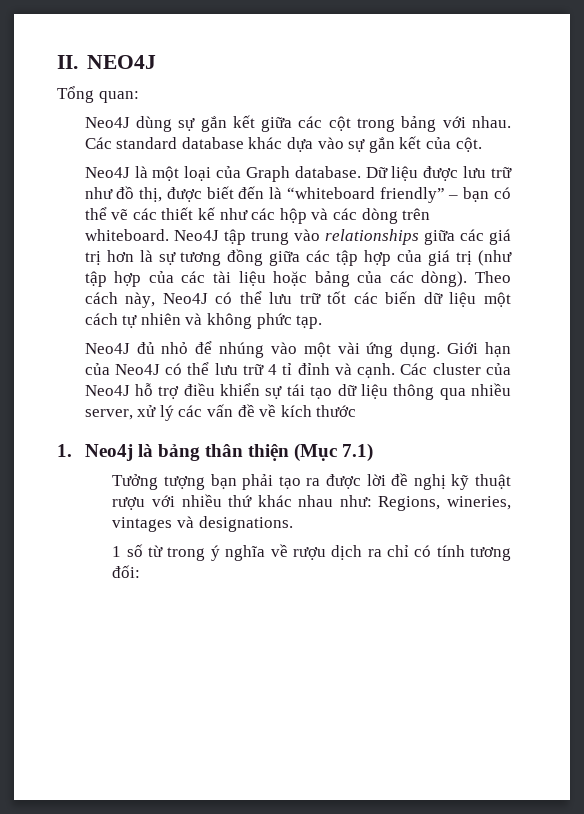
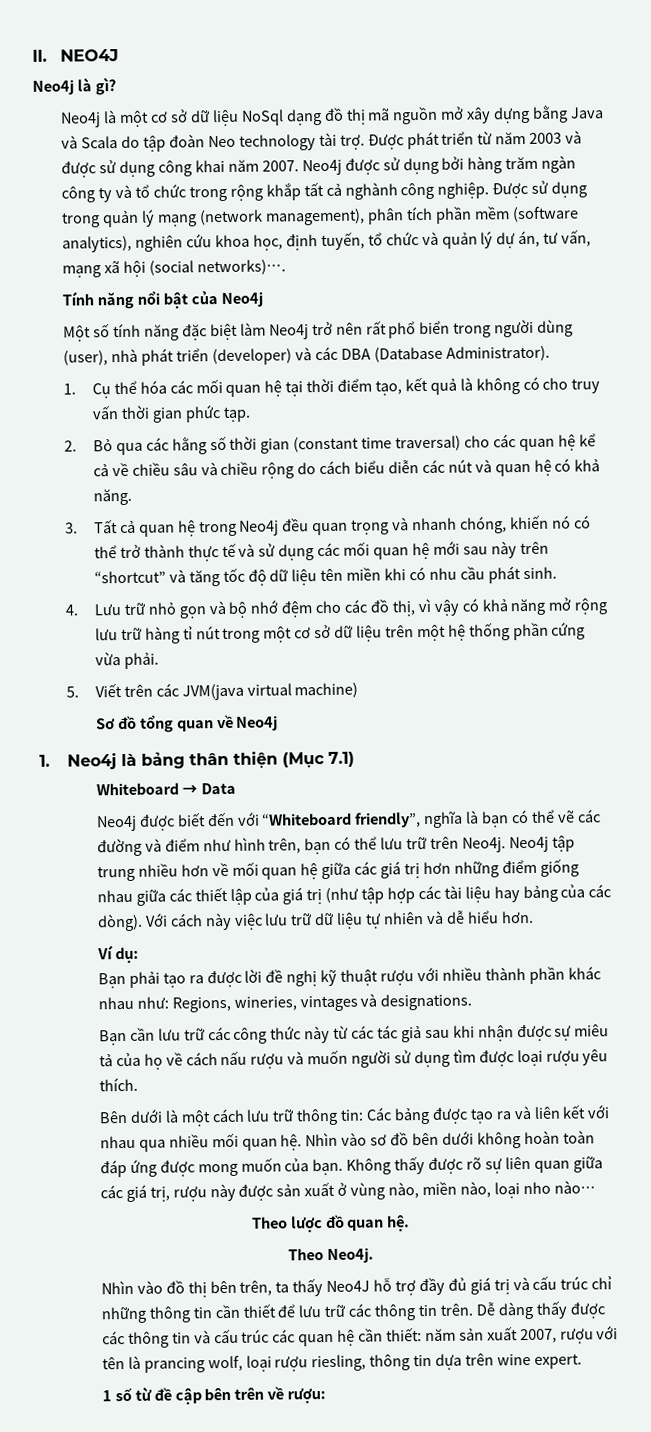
- Tổng quan:
- Neo4J dùng sự gắn kết giữa các cột trong bảng với nhau. Các standard database khác dựa vào sự gắn kết của cột.
- Neo4J là một loại của Graph database. Dữ liệu được lưu trữ như đồ thị, được biết đến là “whiteboard friendly” – bạn có thể vẽ các thiết kế như các hộp và các dòng trên whiteboard. Neo4J tập trung vào relationships giữa các giá trị hơn là sự tương đồng giữa các tập hợp của giá trị (như tập hợp của các tài liệu hoặc bảng của các dòng). Theo cách này, Neo4J có thể lưu trữ tốt các biến dữ liệu một cách tự nhiên và không phức tạp.
- Neo4J đủ nhỏ để nhúng vào một vài ứng dụng. Giới hạn của Neo4J có thể lưu trữ 4 tỉ đỉnh và cạnh. Các cluster của Neo4J hỗ trợ điều khiển sự tái tạo dữ liệu thông qua nhiều server, xử lý các vấn đề về kích thước
+ Neo4j là gì?
+ Neo4j là một cơ sở dữ liệu NoSql dạng đồ thị mã nguồn mở xây dựng bằng Java và Scala do tập đoàn Neo technology tài trợ. Được phát triển từ năm 2003 và được sử dụng công khai năm 2007. Neo4j được sử dụng bởi hàng trăm ngàn công ty và tổ chức trong rộng khắp tất cả nghành công nghiệp. Được sử dụng trong quản lý mạng (network management), phân tích phần mềm (software analytics), nghiên cứu khoa học, định tuyến, tổ chức và quản lý dự án, tư vấn, mạng xã hội (social networks)….
+ Tính năng nổi bật của Neo4j
+ Một số tính năng đặc biệt làm Neo4j trở nên rất phổ biển trong người dùng (user), nhà phát triển (developer) và các DBA (Database Administrator).
+ 1. Cụ thể hóa các mối quan hệ tại thời điểm tạo, kết quả là không có cho truy vấn thời gian phức tạp.
+ 2. Bỏ qua các hằng số thời gian (constant time traversal) cho các quan hệ kể cả về chiều sâu và chiều rộng do cách biểu diễn các nút và quan hệ có khả năng.
+ 3. Tất cả quan hệ trong Neo4j đều quan trọng và nhanh chóng, khiến nó có thể trở thành thực tế và sử dụng các mối quan hệ mới sau này trên “shortcut” và tăng tốc độ dữ liệu tên miền khi có nhu cầu phát sinh.
+ 4. Lưu trữ nhỏ gọn và bộ nhớ đệm cho các đồ thị, vì vậy có khả năng mở rộng lưu trữ hàng tỉ nút trong một cơ sở dữ liệu trên một hệ thống phần cứng vừa phải.
+ 5. Viết trên các JVM(java virtual machine)
+ Sơ đồ tổng quan về Neo4j
- Tưởng tượng bạn phải tạo ra được lời đề nghị kỹ thuật rượu với nhiều thứ khác nhau như: Regions, wineries, vintages và designations.
+ Whiteboard → Data
+ Neo4j được biết đến với “Whiteboard friendly”, nghĩa là bạn có thể vẽ các đường và điểm như hình trên, bạn có thể lưu trữ trên Neo4j. Neo4j tập trung nhiều hơn về mối quan hệ giữa các giá trị hơn những điểm giống nhau giữa các thiết lập của giá trị (như tập hợp các tài liệu hay bảng của các dòng). Với cách này việc lưu trữ dữ liệu tự nhiên và dễ hiểu hơn.
+ Ví dụ:
+ Bạn phải tạo ra được lời đề nghị kỹ thuật rượu với nhiều thành phần khác nhau như: Regions, wineries, vintages và designations.
- 1 số từ trong ý nghĩa về rượu dịch ra chỉ có tính tương đối:
+ Bạn cần lưu trữ các công thức này từ các tác giả sau khi nhận được sự miêu tả của họ về cách nấu rượu và muốn người sử dụng tìm được loại rượu yêu thích.
+ Bên dưới là một cách lưu trữ thông tin: Các bảng được tạo ra và liên kết với nhau qua nhiều mối quan hệ. Nhìn vào sơ đồ bên dưới không hoàn toàn đáp ứng được mong muốn của bạn. Không thấy được rõ sự liên quan giữa các giá trị, rượu này được sản xuất ở vùng nào, miền nào, loại nho nào…
+ Theo lược đồ quan hệ.
+ Theo Neo4j.
+ Nhìn vào đồ thị bên trên, ta thấy Neo4J hỗ trợ đầy đủ giá trị và cấu trúc chỉ những thông tin cần thiết để lưu trữ các thông tin trên. Dễ dàng thấy được các thông tin và cấu trúc các quan hệ cần thiết: năm sản xuất 2007, rượu với tên là prancing wolf, loại rượu riesling, thông tin dựa trên wine expert.
+ 1 số từ đề cập bên trên về rượu:

